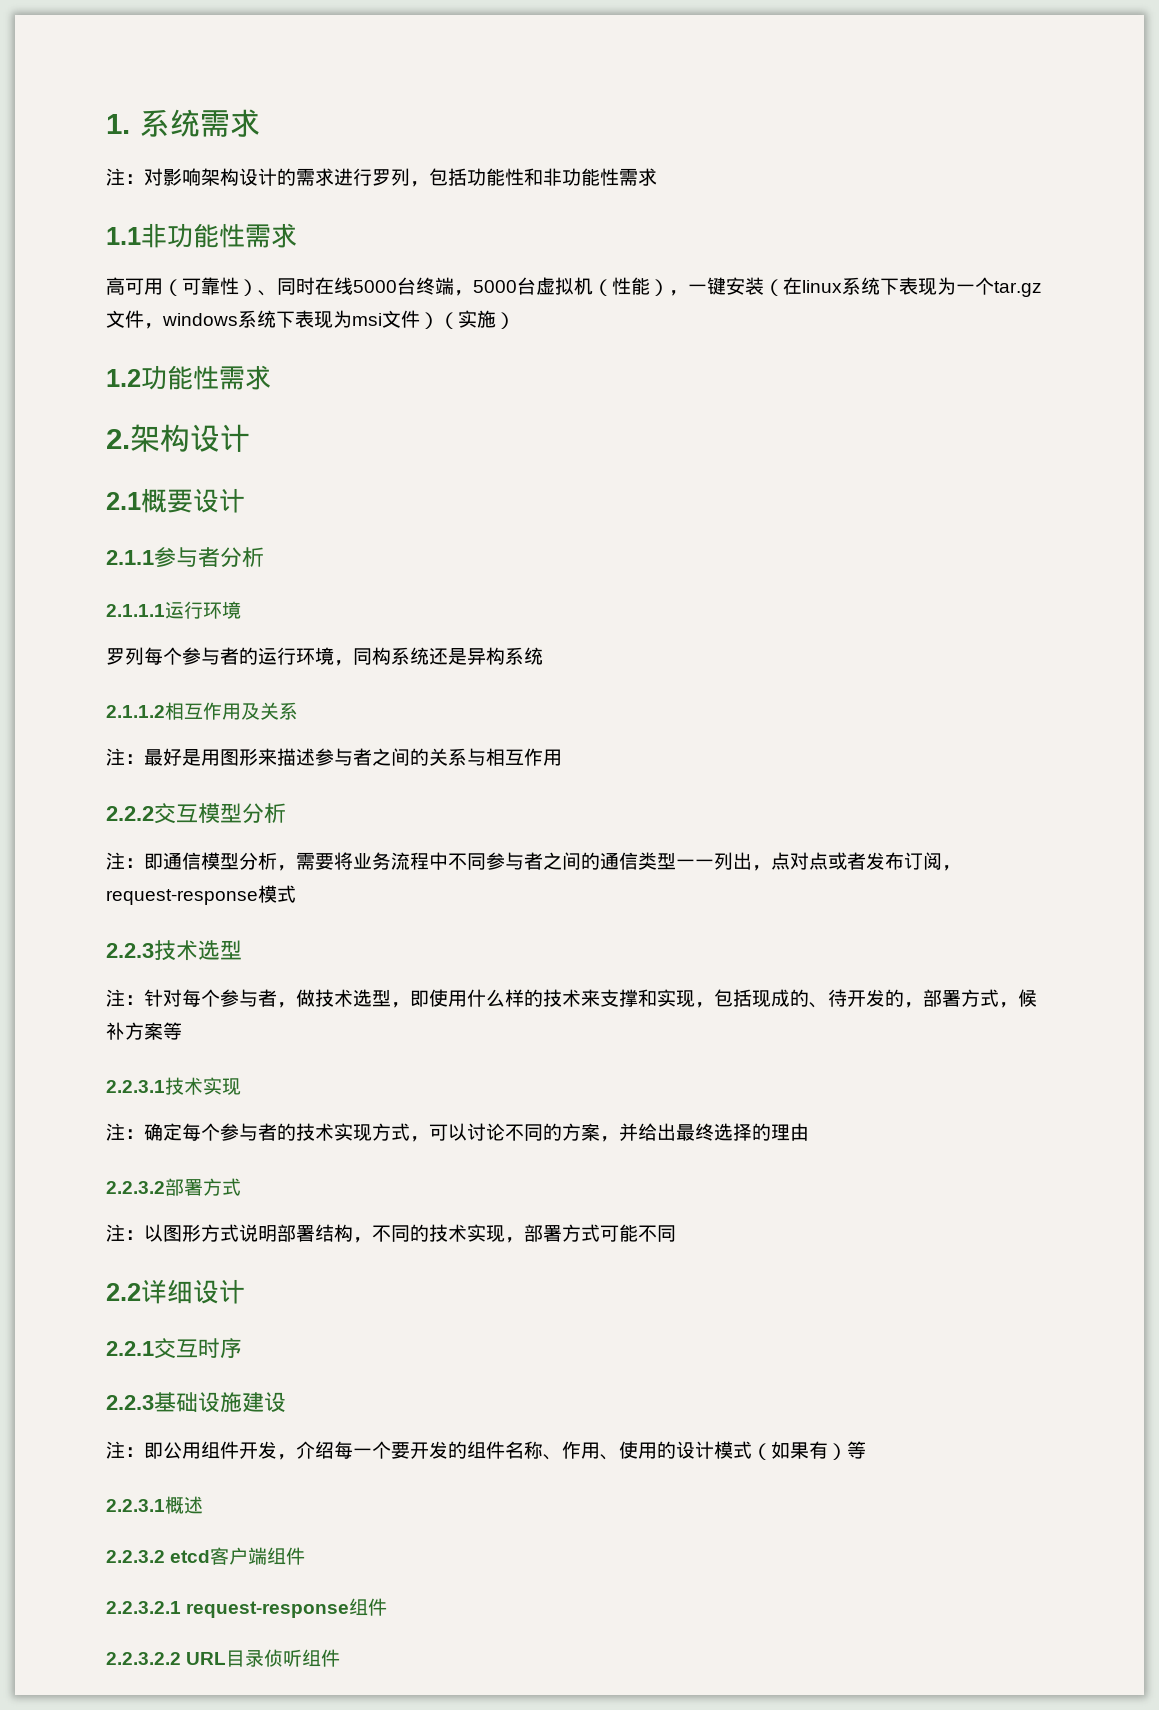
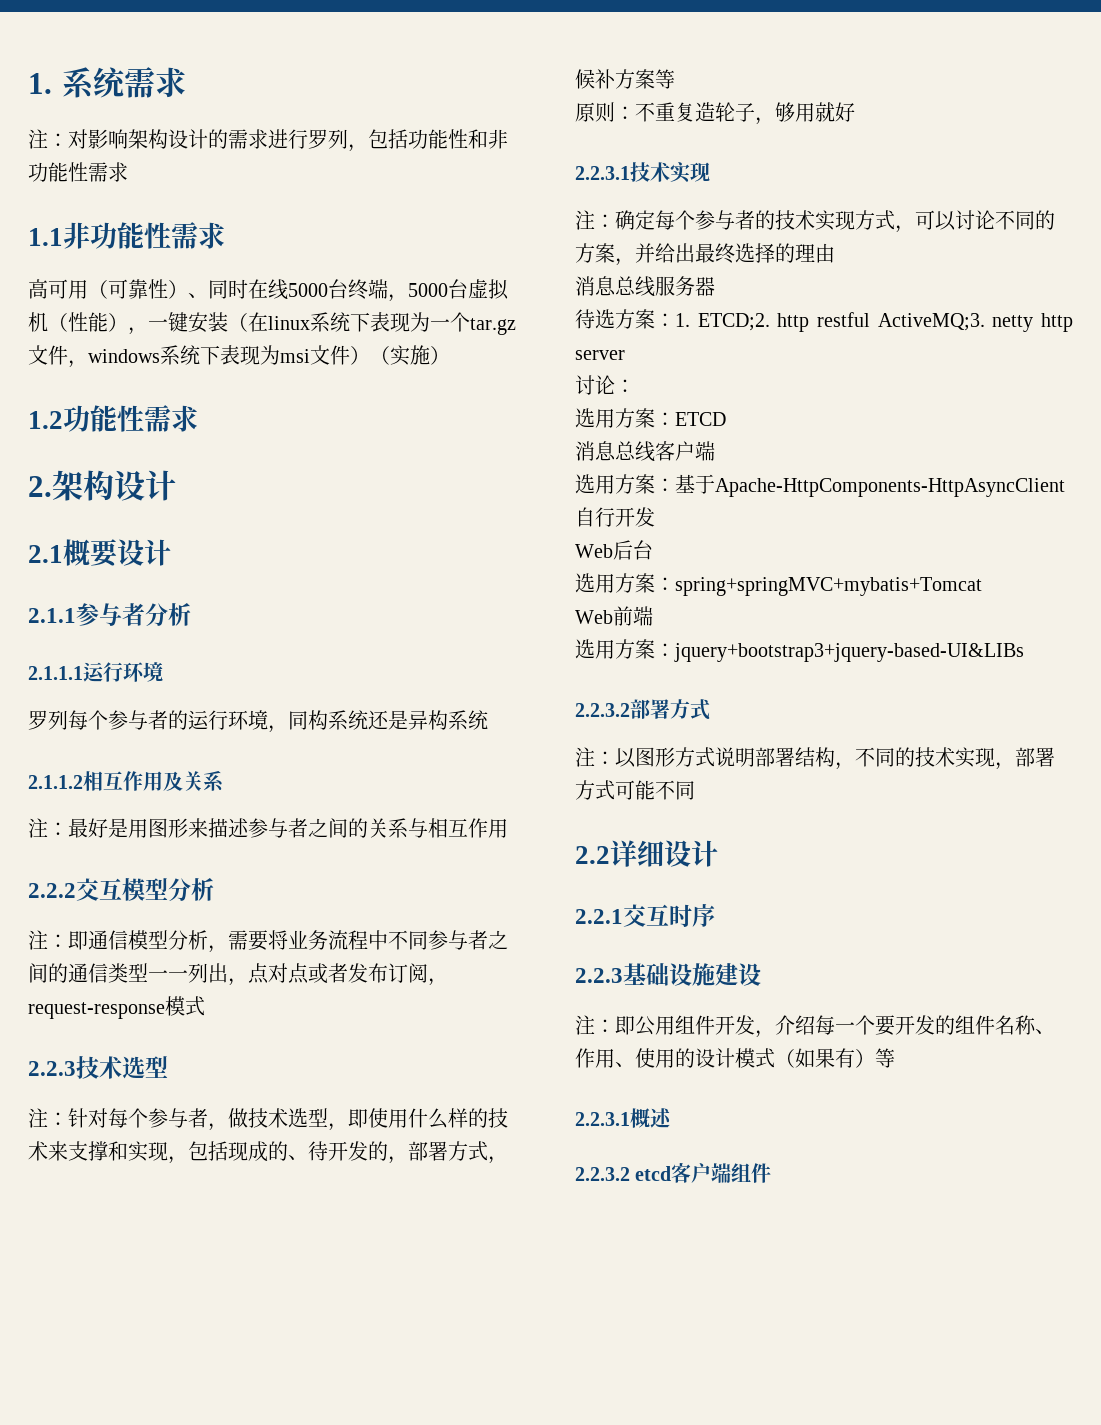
+ 原则：不重复造轮子，够用就好
+ 消息总线服务器
+ 待选方案：1. ETCD;2. http restful ActiveMQ;3. netty http server
+ 讨论：
+ 选用方案：ETCD
+ 消息总线客户端
+ 选用方案：基于Apache-HttpComponents-HttpAsyncClient自行开发
+ Web后台
+ 选用方案：spring+springMVC+mybatis+Tomcat
+ Web前端
+ 选用方案：jquery+bootstrap3+jquery-based-UI&LIBs
- 2.2.3.2.1 request-response组件
- 2.2.3.2.2 URL目录侦听组件

